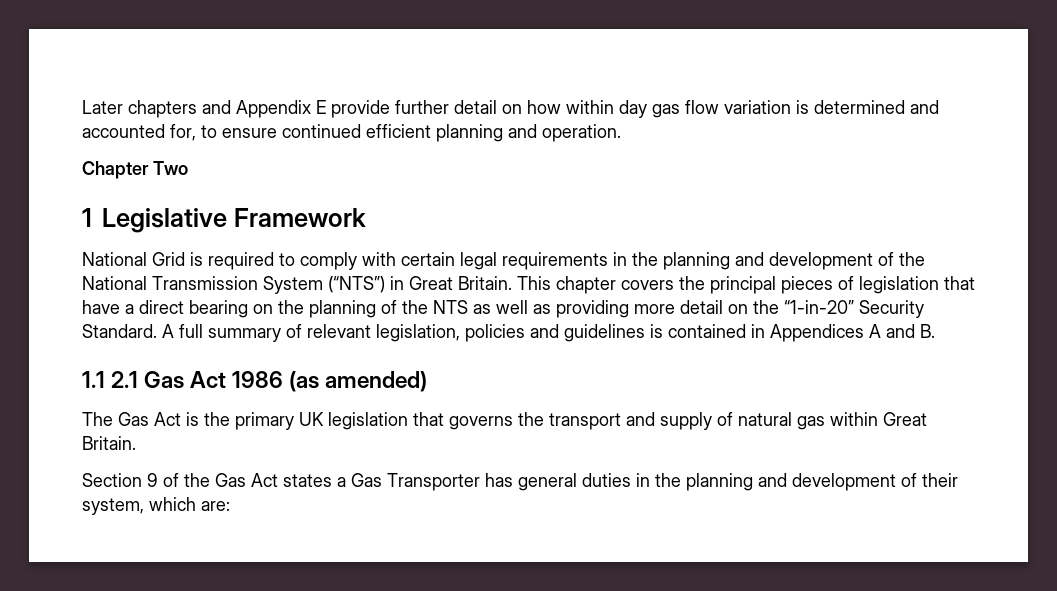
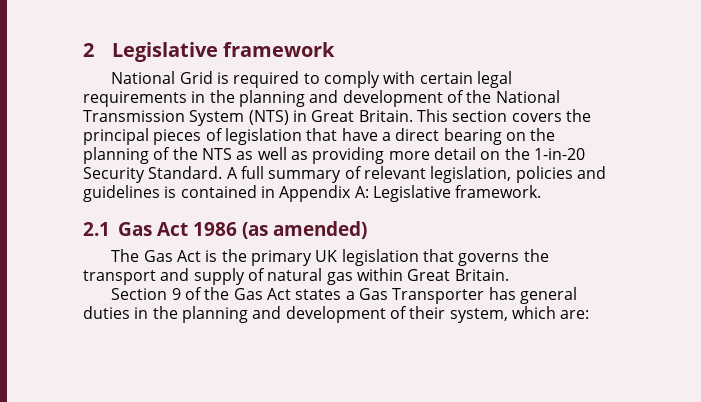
- Later chapters and Appendix E provide further detail on how within day gas flow variation is determined and accounted for, to ensure continued efficient planning and operation.
- Chapter Two
- 1 Legislative Framework
+ 2 Legislative framework
- National Grid is required to comply with certain legal requirements in the planning and development of the National Transmission System (“NTS”) in Great Britain.
+ National Grid is required to comply with certain legal requirements in the planning and development of the National Transmission System (NTS) in Great Britain.
- This chapter covers the principal pieces of legislation that have a direct bearing on the planning of the NTS as well as providing more detail on the “1-in-20” Security Standard.
+ This section covers the principal pieces of legislation that have a direct bearing on the planning of the NTS as well as providing more detail on the 1-in-20 Security Standard.
- A full summary of relevant legislation, policies and guidelines is contained in Appendices A and B.
- 1.1 2.1 Gas Act 1986 (as amended)
+ A full summary of relevant legislation, policies and guidelines is contained in Appendix A: Legislative framework.
+ 2.1 Gas Act 1986 (as amended)

